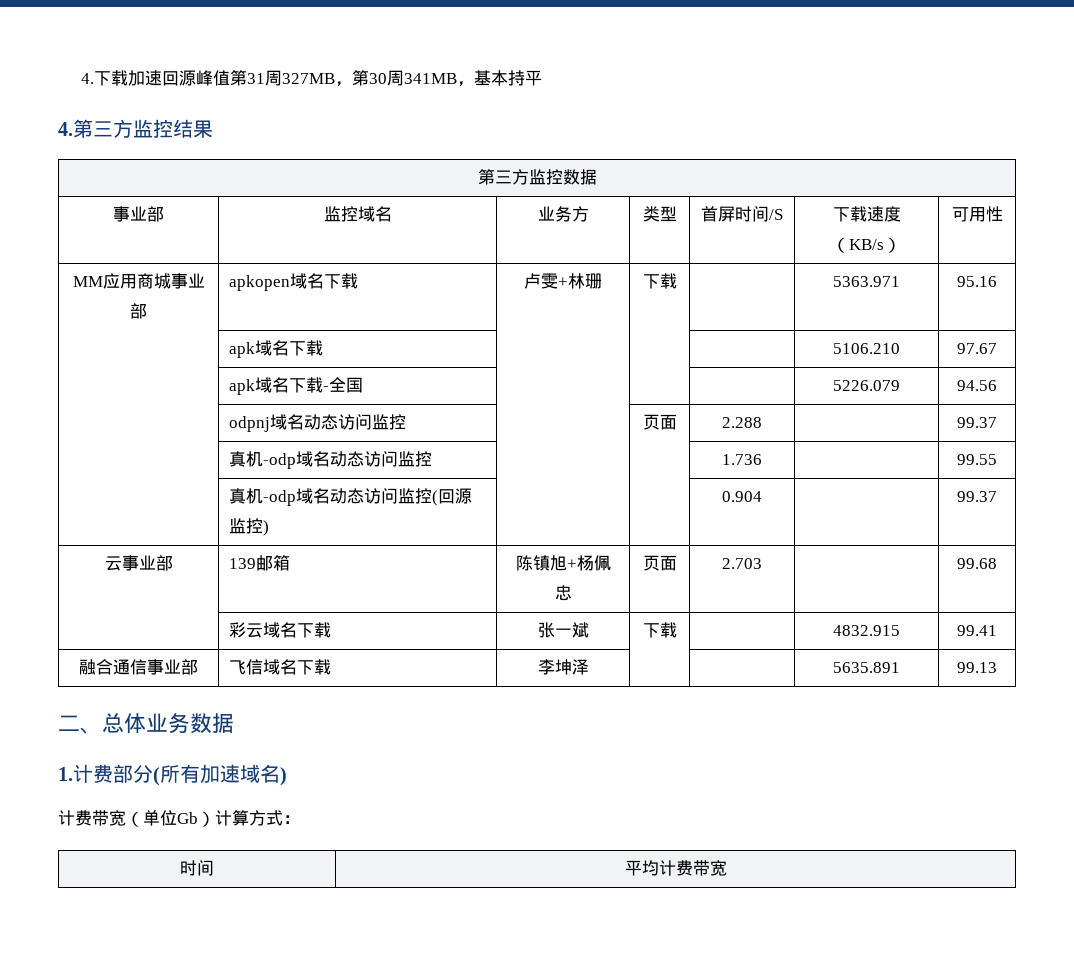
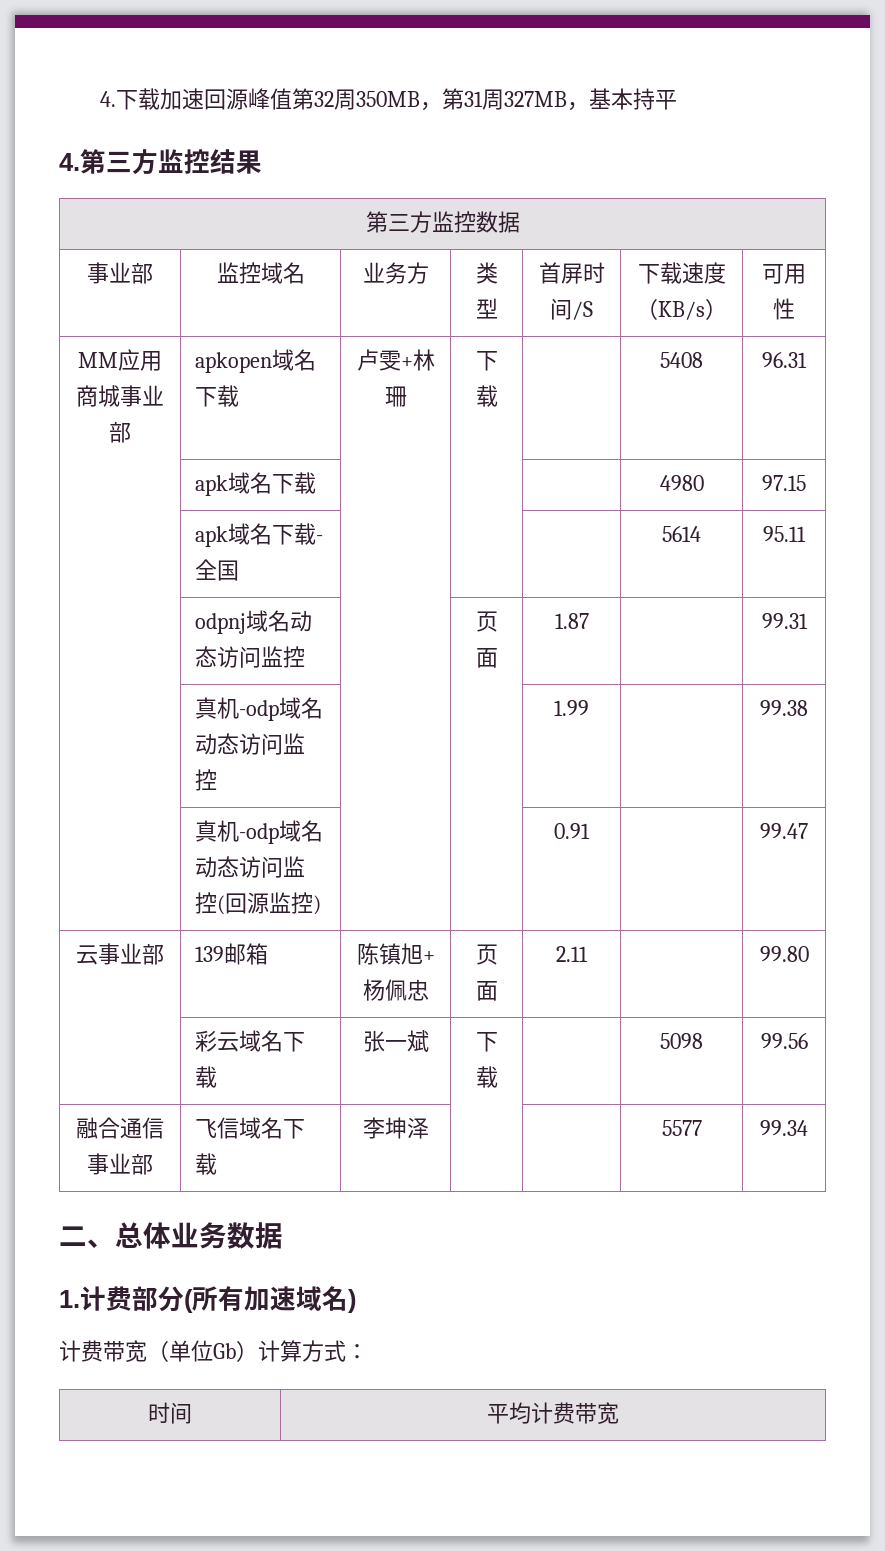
- 4.下载加速回源峰值第31周327MB，第30周341MB，基本持平
+ 4.下载加速回源峰值第32周350MB，第31周327MB，基本持平
- MM应用商城事业部 | apkopen域名下载 | 卢雯+林珊 | 下载 | | 5363.971 | 95.16
+ MM应用商城事业部 | apkopen域名下载 | 卢雯+林珊 | 下载 | | 5408 | 96.31
- | apk域名下载 | | | | 5106.210 | 97.67
+ | apk域名下载 | | | | 4980 | 97.15
- | apk域名下载-全国 | | | | 5226.079 | 94.56
+ | apk域名下载-全国 | | | | 5614 | 95.11
- | odpnj域名动态访问监控 | | 页面 | 2.288 | | 99.37
+ | odpnj域名动态访问监控 | | 页面 | 1.87 | | 99.31
- | 真机-odp域名动态访问监控 | | | 1.736 | | 99.55
+ | 真机-odp域名动态访问监控 | | | 1.99 | | 99.38
- | 真机-odp域名动态访问监控(回源监控) | | | 0.904 | | 99.37
+ | 真机-odp域名动态访问监控(回源监控) | | | 0.91 | | 99.47
- 云事业部 | 139邮箱 | 陈镇旭+杨佩忠 | 页面 | 2.703 | | 99.68
+ 云事业部 | 139邮箱 | 陈镇旭+杨佩忠 | 页面 | 2.11 | | 99.80
- | 彩云域名下载 | 张一斌 | 下载 | | 4832.915 | 99.41
+ | 彩云域名下载 | 张一斌 | 下载 | | 5098 | 99.56
- 融合通信事业部 | 飞信域名下载 | 李坤泽 | | | 5635.891 | 99.13
+ 融合通信事业部 | 飞信域名下载 | 李坤泽 | | | 5577 | 99.34

